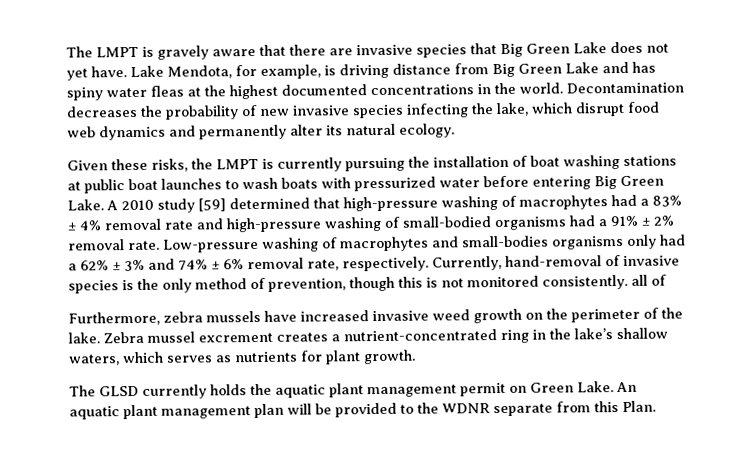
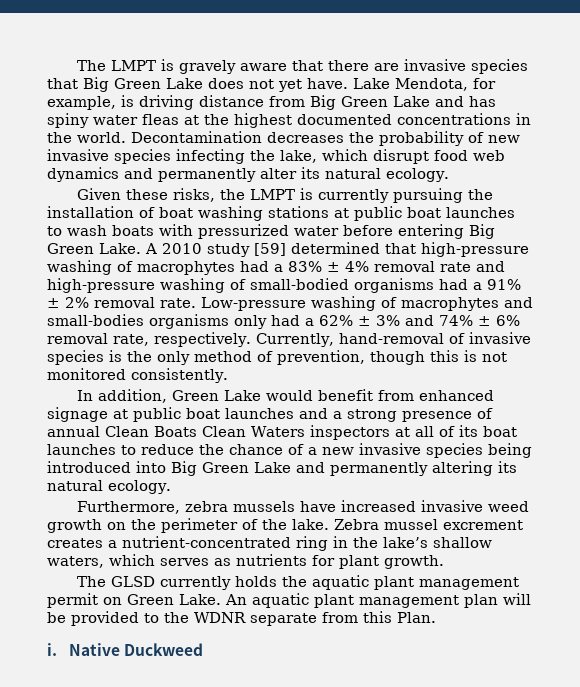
- Currently, hand-removal of invasive species is the only method of prevention, though this is not monitored consistently. all of
+ Currently, hand-removal of invasive species is the only method of prevention, though this is not monitored consistently.
+ In addition, Green Lake would benefit from enhanced signage at public boat launches and a strong presence of annual Clean Boats Clean Waters inspectors at all of its boat launches to reduce the chance of a new invasive species being introduced into Big Green Lake and permanently altering its natural ecology.
+ i. Native Duckweed

